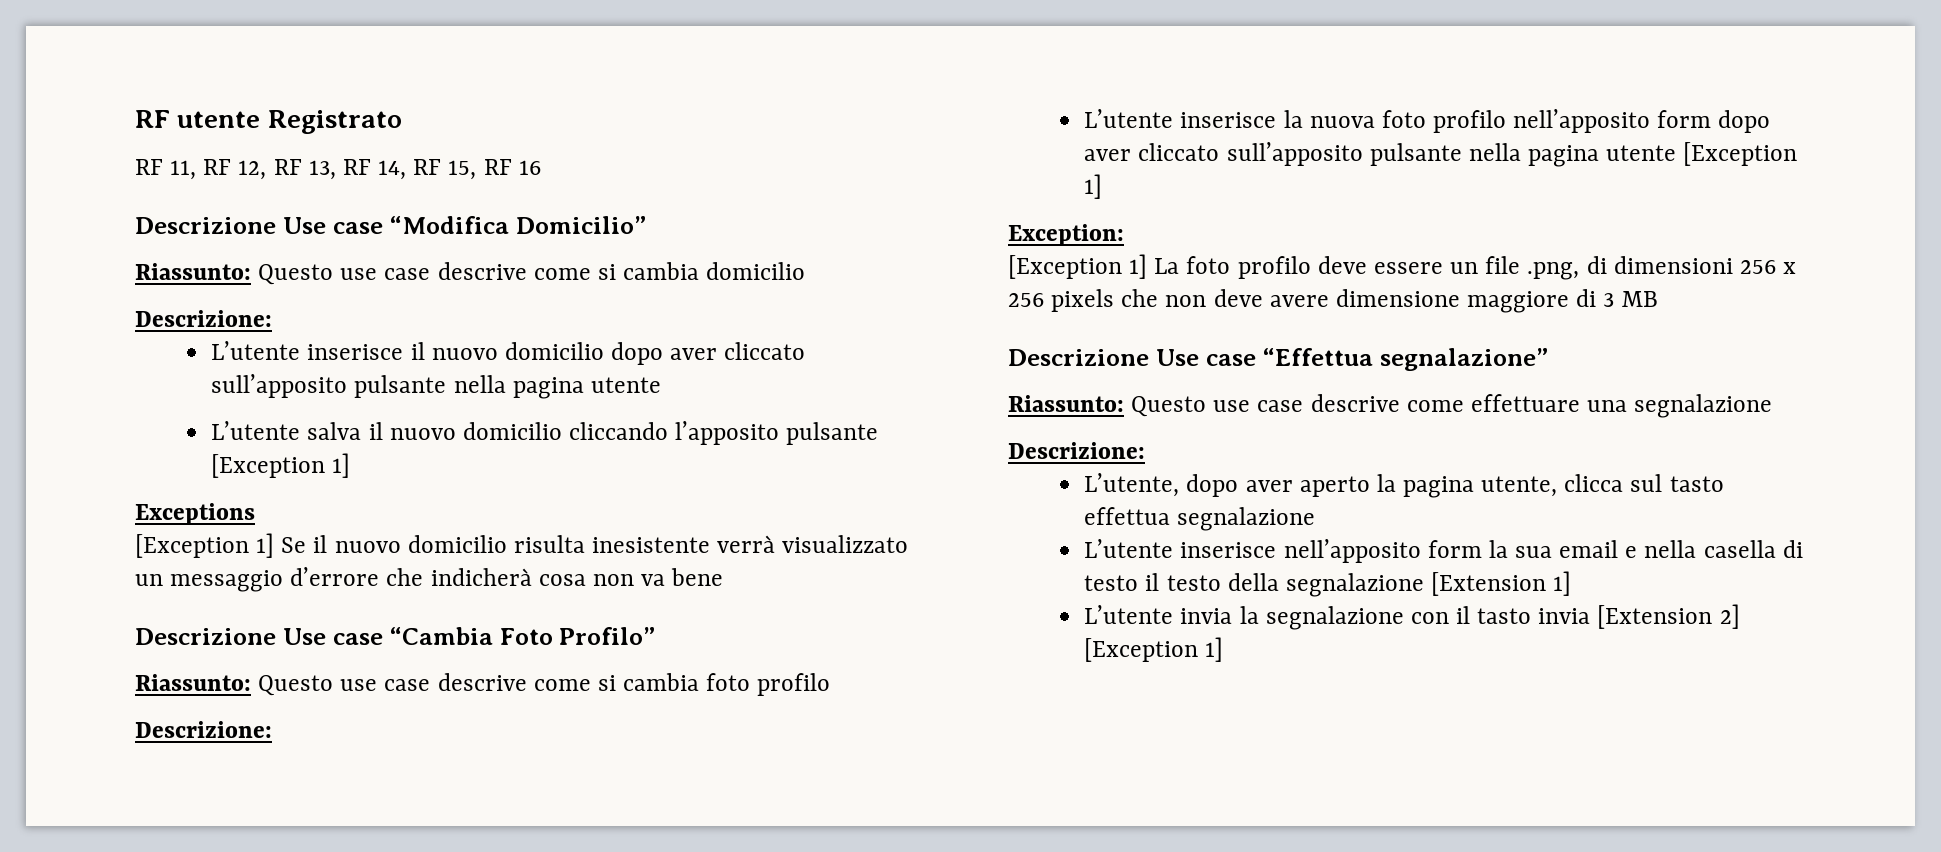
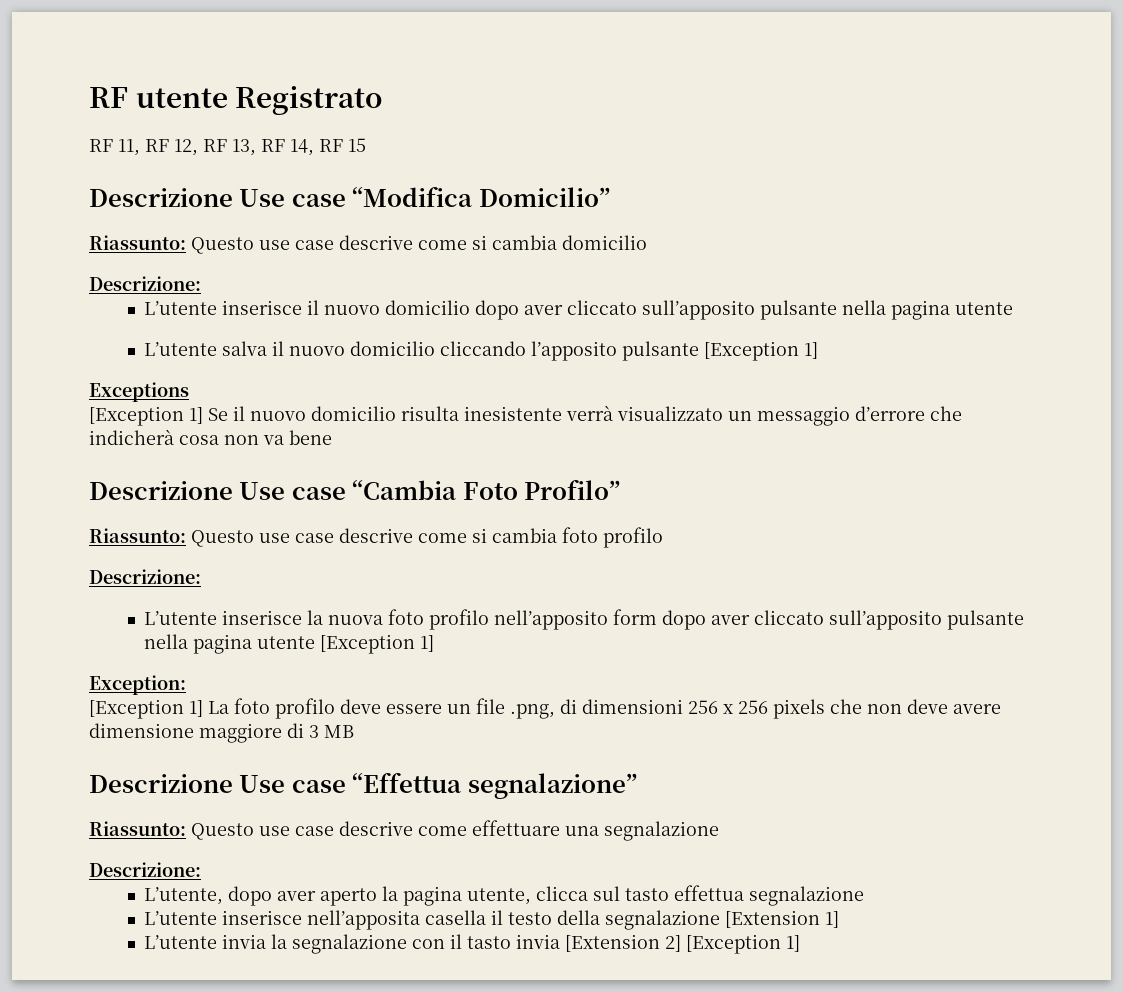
- RF 11, RF 12, RF 13, RF 14, RF 15, RF 16
+ RF 11, RF 12, RF 13, RF 14, RF 15
- L’utente inserisce nell’apposito form la sua email e nella casella di testo il testo della segnalazione [Extension 1]
+ L’utente inserisce nell’apposita casella il testo della segnalazione [Extension 1]

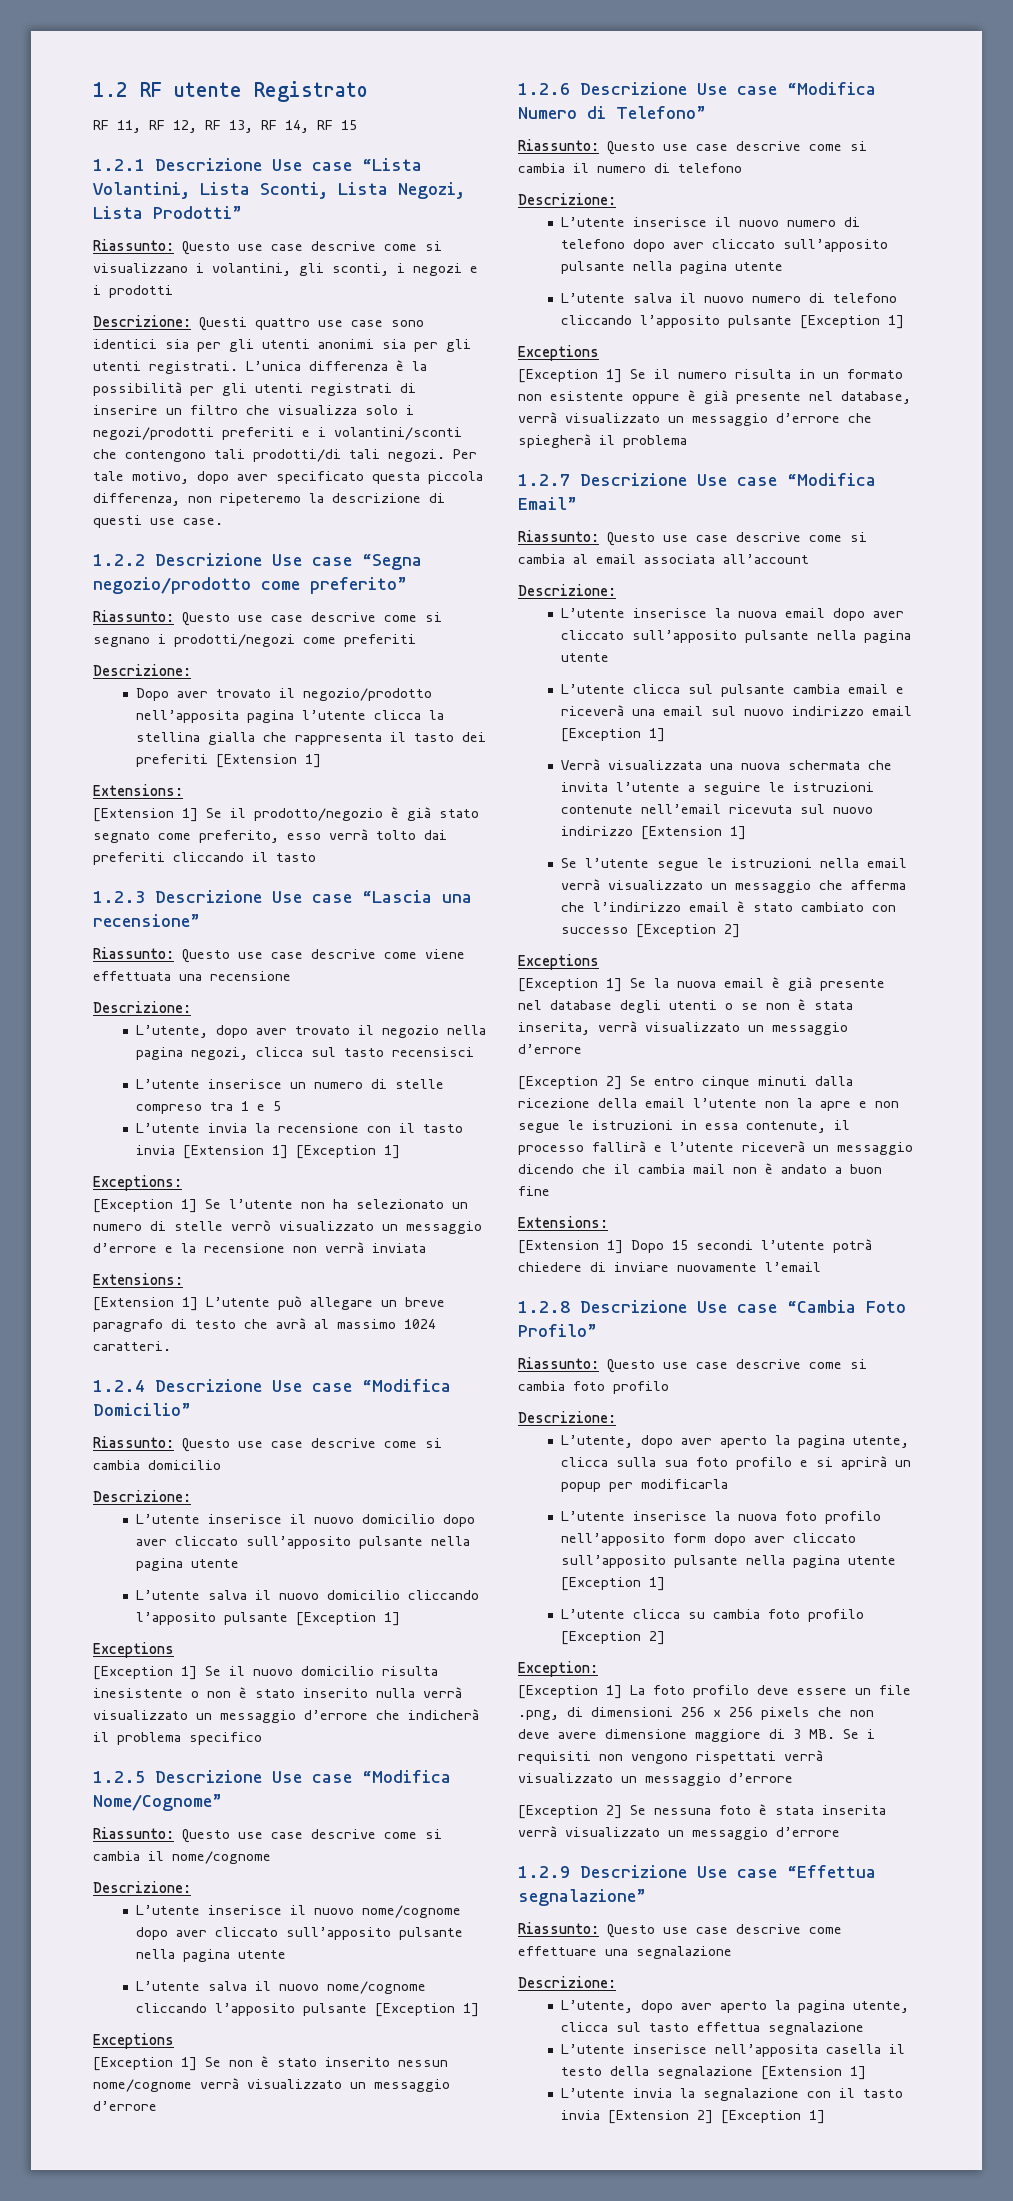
- RF utente Registrato
+ 1.2 RF utente Registrato
- Descrizione Use case “Modifica Domicilio”
+ 1.2.1 Descrizione Use case “Lista Volantini, Lista Sconti, Lista Negozi, Lista Prodotti”
+ Riassunto: Questo use case descrive come si visualizzano i volantini, gli sconti, i negozi e i prodotti
+ Descrizione: Questi quattro use case sono identici sia per gli utenti anonimi sia per gli utenti registrati. L’unica differenza è la possibilità per gli utenti registrati di inserire un filtro che visualizza solo i negozi/prodotti preferiti e i volantini/sconti che contengono tali prodotti/di tali negozi. Per tale motivo, dopo aver specificato questa piccola differenza, non ripeteremo la descrizione di questi use case.
+ 1.2.2 Descrizione Use case “Segna negozio/prodotto come preferito”
+ Riassunto: Questo use case descrive come si segnano i prodotti/negozi come preferiti
+ Descrizione:
+ Dopo aver trovato il negozio/prodotto nell’apposita pagina l’utente clicca la stellina gialla che rappresenta il tasto dei preferiti [Extension 1]
+ Extensions:
+ [Extension 1] Se il prodotto/negozio è già stato segnato come preferito, esso verrà tolto dai preferiti cliccando il tasto
+ 1.2.3 Descrizione Use case “Lascia una recensione”
+ Riassunto: Questo use case descrive come viene effettuata una recensione
+ Descrizione:
+ L’utente, dopo aver trovato il negozio nella pagina negozi, clicca sul tasto recensisci
+ L’utente inserisce un numero di stelle compreso tra 1 e 5
+ L’utente invia la recensione con il tasto invia [Extension 1] [Exception 1]
+ Exceptions:
+ [Exception 1] Se l’utente non ha selezionato un numero di stelle verrò visualizzato un messaggio d’errore e la recensione non verrà inviata
+ Extensions:
+ [Extension 1] L’utente può allegare un breve paragrafo di testo che avrà al massimo 1024 caratteri.
+ 1.2.4 Descrizione Use case “Modifica Domicilio”
- [Exception 1] Se il nuovo domicilio risulta inesistente verrà visualizzato un messaggio d’errore che indicherà cosa non va bene
- Descrizione Use case “Cambia Foto Profilo”
+ [Exception 1] Se il nuovo domicilio risulta inesistente o non è stato inserito nulla verrà visualizzato un messaggio d’errore che indicherà il problema specifico
+ 1.2.5 Descrizione Use case “Modifica Nome/Cognome”
+ Riassunto: Questo use case descrive come si cambia il nome/cognome
+ Descrizione:
+ L’utente inserisce il nuovo nome/cognome dopo aver cliccato sull’apposito pulsante nella pagina utente
+ L’utente salva il nuovo nome/cognome cliccando l’apposito pulsante [Exception 1]
+ Exceptions
+ [Exception 1] Se non è stato inserito nessun nome/cognome verrà visualizzato un messaggio d’errore
+ 1.2.6 Descrizione Use case “Modifica Numero di Telefono”
+ Riassunto: Questo use case descrive come si cambia il numero di telefono
+ Descrizione:
+ L’utente inserisce il nuovo numero di telefono dopo aver cliccato sull’apposito pulsante nella pagina utente
+ L’utente salva il nuovo numero di telefono cliccando l’apposito pulsante [Exception 1]
+ Exceptions
+ [Exception 1] Se il numero risulta in un formato non esistente oppure è già presente nel database, verrà visualizzato un messaggio d’errore che spiegherà il problema
+ 1.2.7 Descrizione Use case “Modifica Email”
+ Riassunto: Questo use case descrive come si cambia al email associata all’account
+ Descrizione:
+ L’utente inserisce la nuova email dopo aver cliccato sull’apposito pulsante nella pagina utente
+ L’utente clicca sul pulsante cambia email e riceverà una email sul nuovo indirizzo email [Exception 1]
+ Verrà visualizzata una nuova schermata che invita l’utente a seguire le istruzioni contenute nell’email ricevuta sul nuovo indirizzo [Extension 1]
+ Se l’utente segue le istruzioni nella email verrà visualizzato un messaggio che afferma che l’indirizzo email è stato cambiato con successo [Exception 2]
+ Exceptions
+ [Exception 1] Se la nuova email è già presente nel database degli utenti o se non è stata inserita, verrà visualizzato un messaggio d’errore
+ [Exception 2] Se entro cinque minuti dalla ricezione della email l’utente non la apre e non segue le istruzioni in essa contenute, il processo fallirà e l’utente riceverà un messaggio dicendo che il cambia mail non è andato a buon fine
+ Extensions:
+ [Extension 1] Dopo 15 secondi l’utente potrà chiedere di inviare nuovamente l’email
+ 1.2.8 Descrizione Use case “Cambia Foto Profilo”
+ L’utente, dopo aver aperto la pagina utente, clicca sulla sua foto profilo e si aprirà un popup per modificarla
+ L’utente clicca su cambia foto profilo [Exception 2]
- [Exception 1] La foto profilo deve essere un file .png, di dimensioni 256 x 256 pixels che non deve avere dimensione maggiore di 3 MB
- Descrizione Use case “Effettua segnalazione”
+ [Exception 1] La foto profilo deve essere un file .png, di dimensioni 256 x 256 pixels che non deve avere dimensione maggiore di 3 MB. Se i requisiti non vengono rispettati verrà visualizzato un messaggio d’errore
+ [Exception 2] Se nessuna foto è stata inserita verrà visualizzato un messaggio d’errore
+ 1.2.9 Descrizione Use case “Effettua segnalazione”

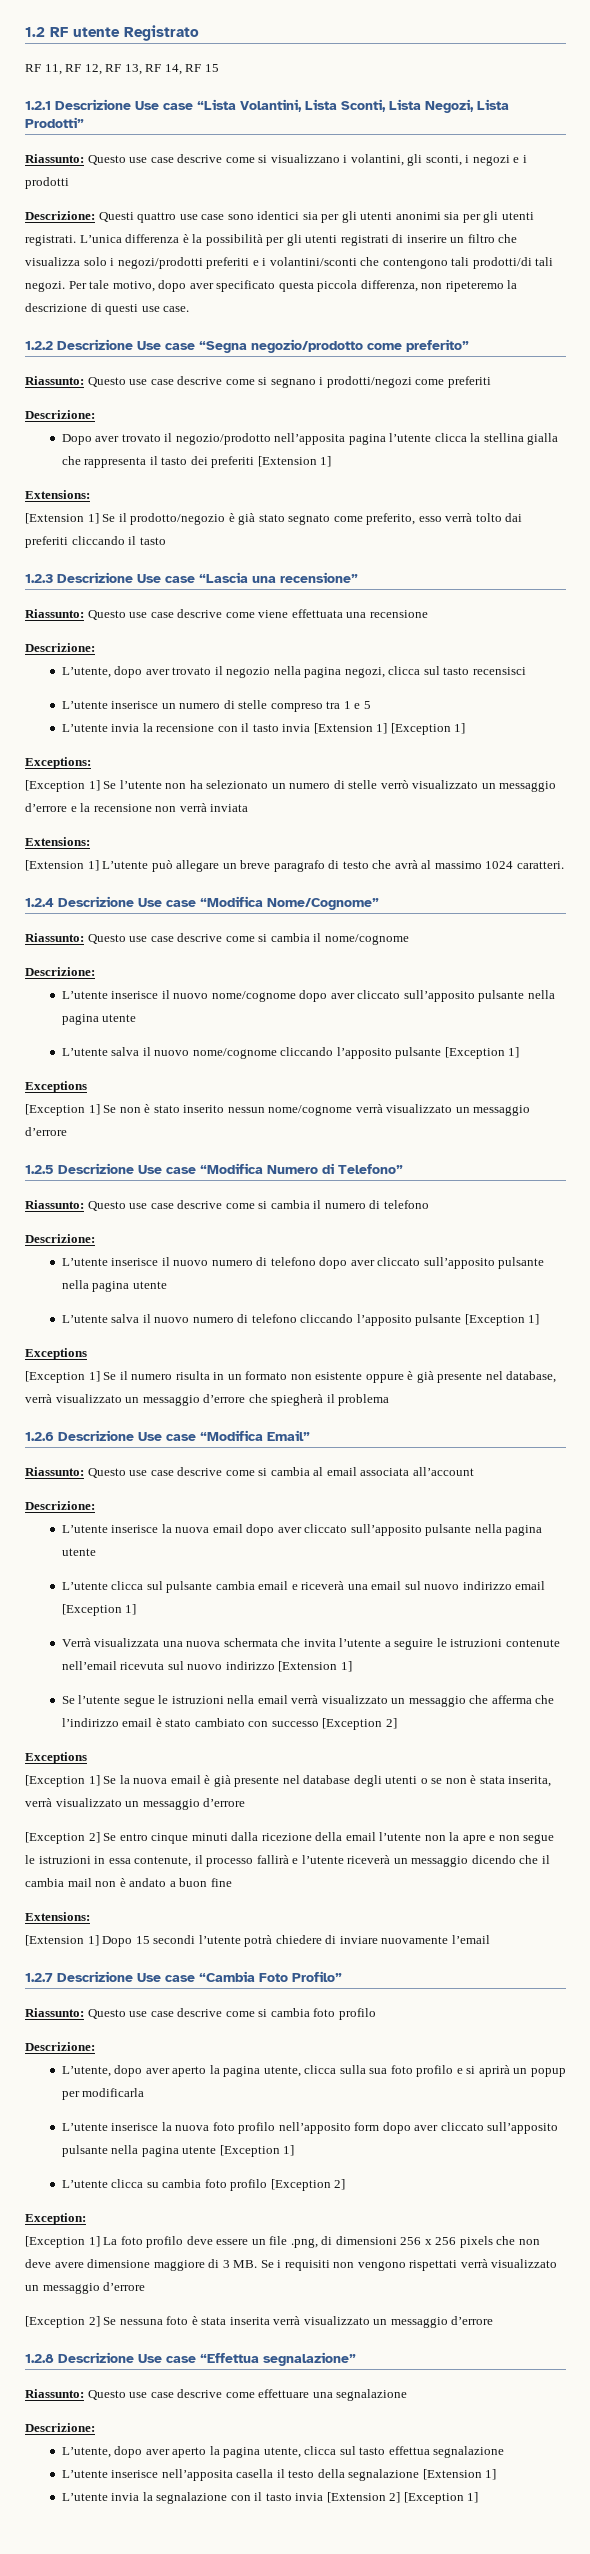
- 1.2.4 Descrizione Use case “Modifica Domicilio”
- Riassunto: Questo use case descrive come si cambia domicilio
- Descrizione:
- L’utente inserisce il nuovo domicilio dopo aver cliccato sull’apposito pulsante nella pagina utente
- L’utente salva il nuovo domicilio cliccando l’apposito pulsante [Exception 1]
- Exceptions
- [Exception 1] Se il nuovo domicilio risulta inesistente o non è stato inserito nulla verrà visualizzato un messaggio d’errore che indicherà il problema specifico
- 1.2.5 Descrizione Use case “Modifica Nome/Cognome”
+ 1.2.4 Descrizione Use case “Modifica Nome/Cognome”
- 1.2.6 Descrizione Use case “Modifica Numero di Telefono”
+ 1.2.5 Descrizione Use case “Modifica Numero di Telefono”
- 1.2.7 Descrizione Use case “Modifica Email”
+ 1.2.6 Descrizione Use case “Modifica Email”
- 1.2.8 Descrizione Use case “Cambia Foto Profilo”
+ 1.2.7 Descrizione Use case “Cambia Foto Profilo”
- 1.2.9 Descrizione Use case “Effettua segnalazione”
+ 1.2.8 Descrizione Use case “Effettua segnalazione”

